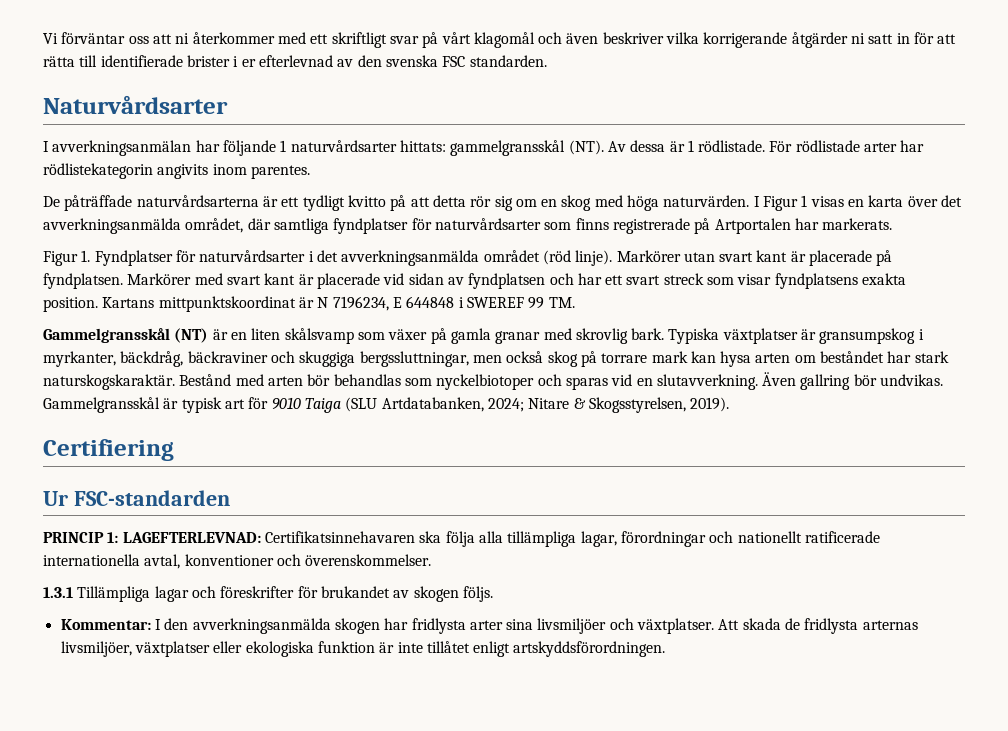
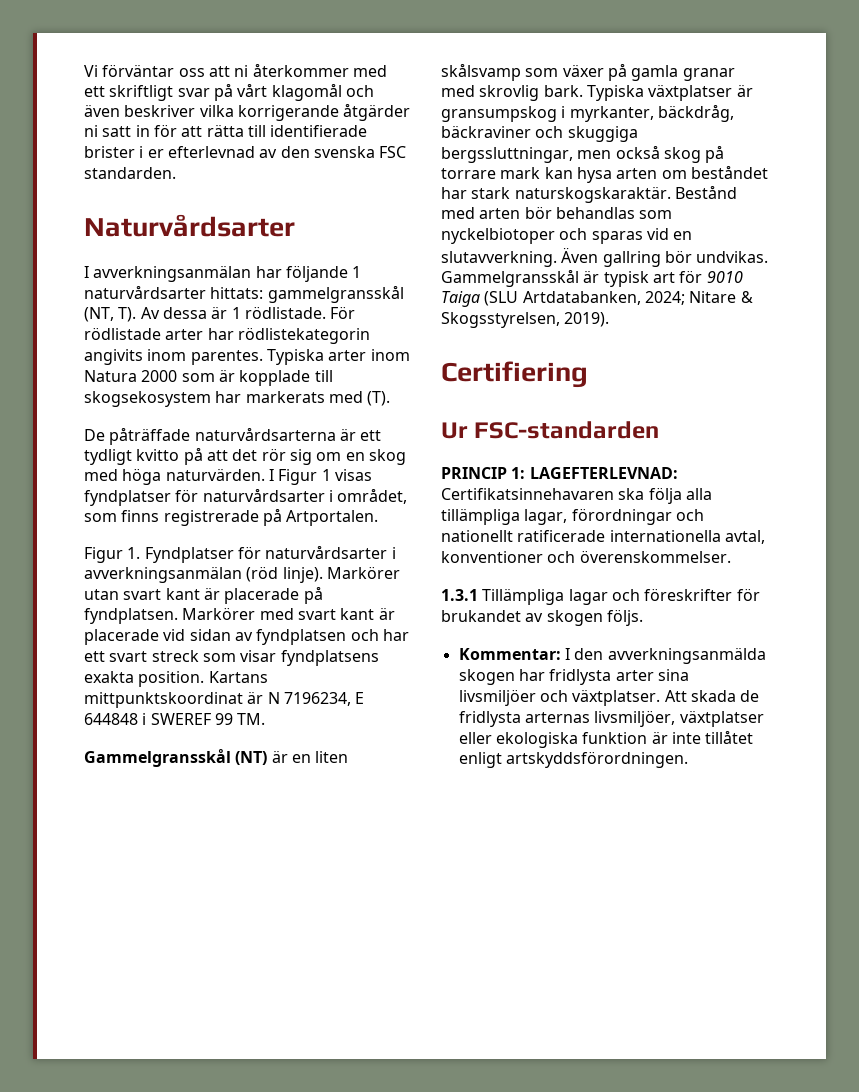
- I avverkningsanmälan har följande 1 naturvårdsarter hittats: gammelgransskål (NT). Av dessa är 1 rödlistade.
+ I avverkningsanmälan har följande 1 naturvårdsarter hittats: gammelgransskål (NT, T). Av dessa är 1 rödlistade.
+ Typiska arter inom Natura 2000 som är kopplade till skogsekosystem har markerats med (T).
- De påträffade naturvårdsarterna är ett tydligt kvitto på att detta rör sig om en skog med höga naturvärden.
+ De påträffade naturvårdsarterna är ett tydligt kvitto på att det rör sig om en skog med höga naturvärden.
- I Figur 1 visas en karta över det avverkningsanmälda området, där samtliga fyndplatser för naturvårdsarter som finns registrerade på Artportalen har markerats.
+ I Figur 1 visas fyndplatser för naturvårdsarter i området, som finns registrerade på Artportalen.
- Figur 1. Fyndplatser för naturvårdsarter i det avverkningsanmälda området (röd linje).
+ Figur 1. Fyndplatser för naturvårdsarter i avverkningsanmälan (röd linje).

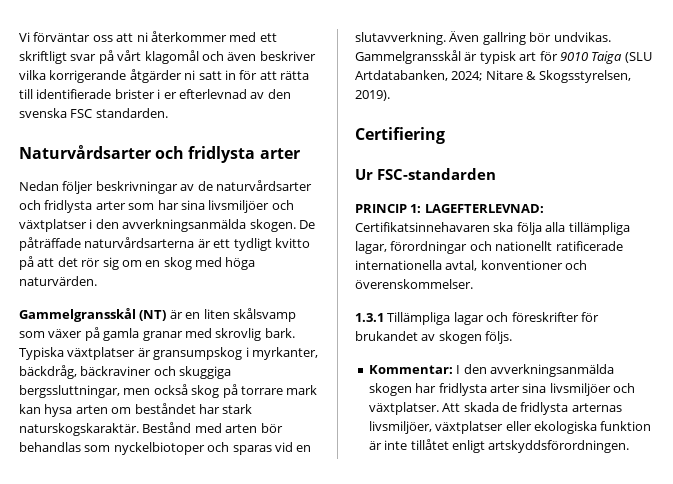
- Naturvårdsarter
- I avverkningsanmälan har följande 1 naturvårdsarter hittats: gammelgransskål (NT, T). Av dessa är 1 rödlistade. För rödlistade arter har rödlistekategorin angivits inom parentes. Typiska arter inom Natura 2000 som är kopplade till skogsekosystem har markerats med (T).
- De påträffade naturvårdsarterna är ett tydligt kvitto på att det rör sig om en skog med höga naturvärden. I Figur 1 visas fyndplatser för naturvårdsarter i området, som finns registrerade på Artportalen.
- Figur 1. Fyndplatser för naturvårdsarter i avverkningsanmälan (röd linje). Markörer utan svart kant är placerade på fyndplatsen. Markörer med svart kant är placerade vid sidan av fyndplatsen och har ett svart streck som visar fyndplatsens exakta position. Kartans mittpunktskoordinat är N 7196234, E 644848 i SWEREF 99 TM.
+ Naturvårdsarter och fridlysta arter
+ Nedan följer beskrivningar av de naturvårdsarter och fridlysta arter som har sina livsmiljöer och växtplatser i den avverkningsanmälda skogen. De påträffade naturvårdsarterna är ett tydligt kvitto på att det rör sig om en skog med höga naturvärden.

